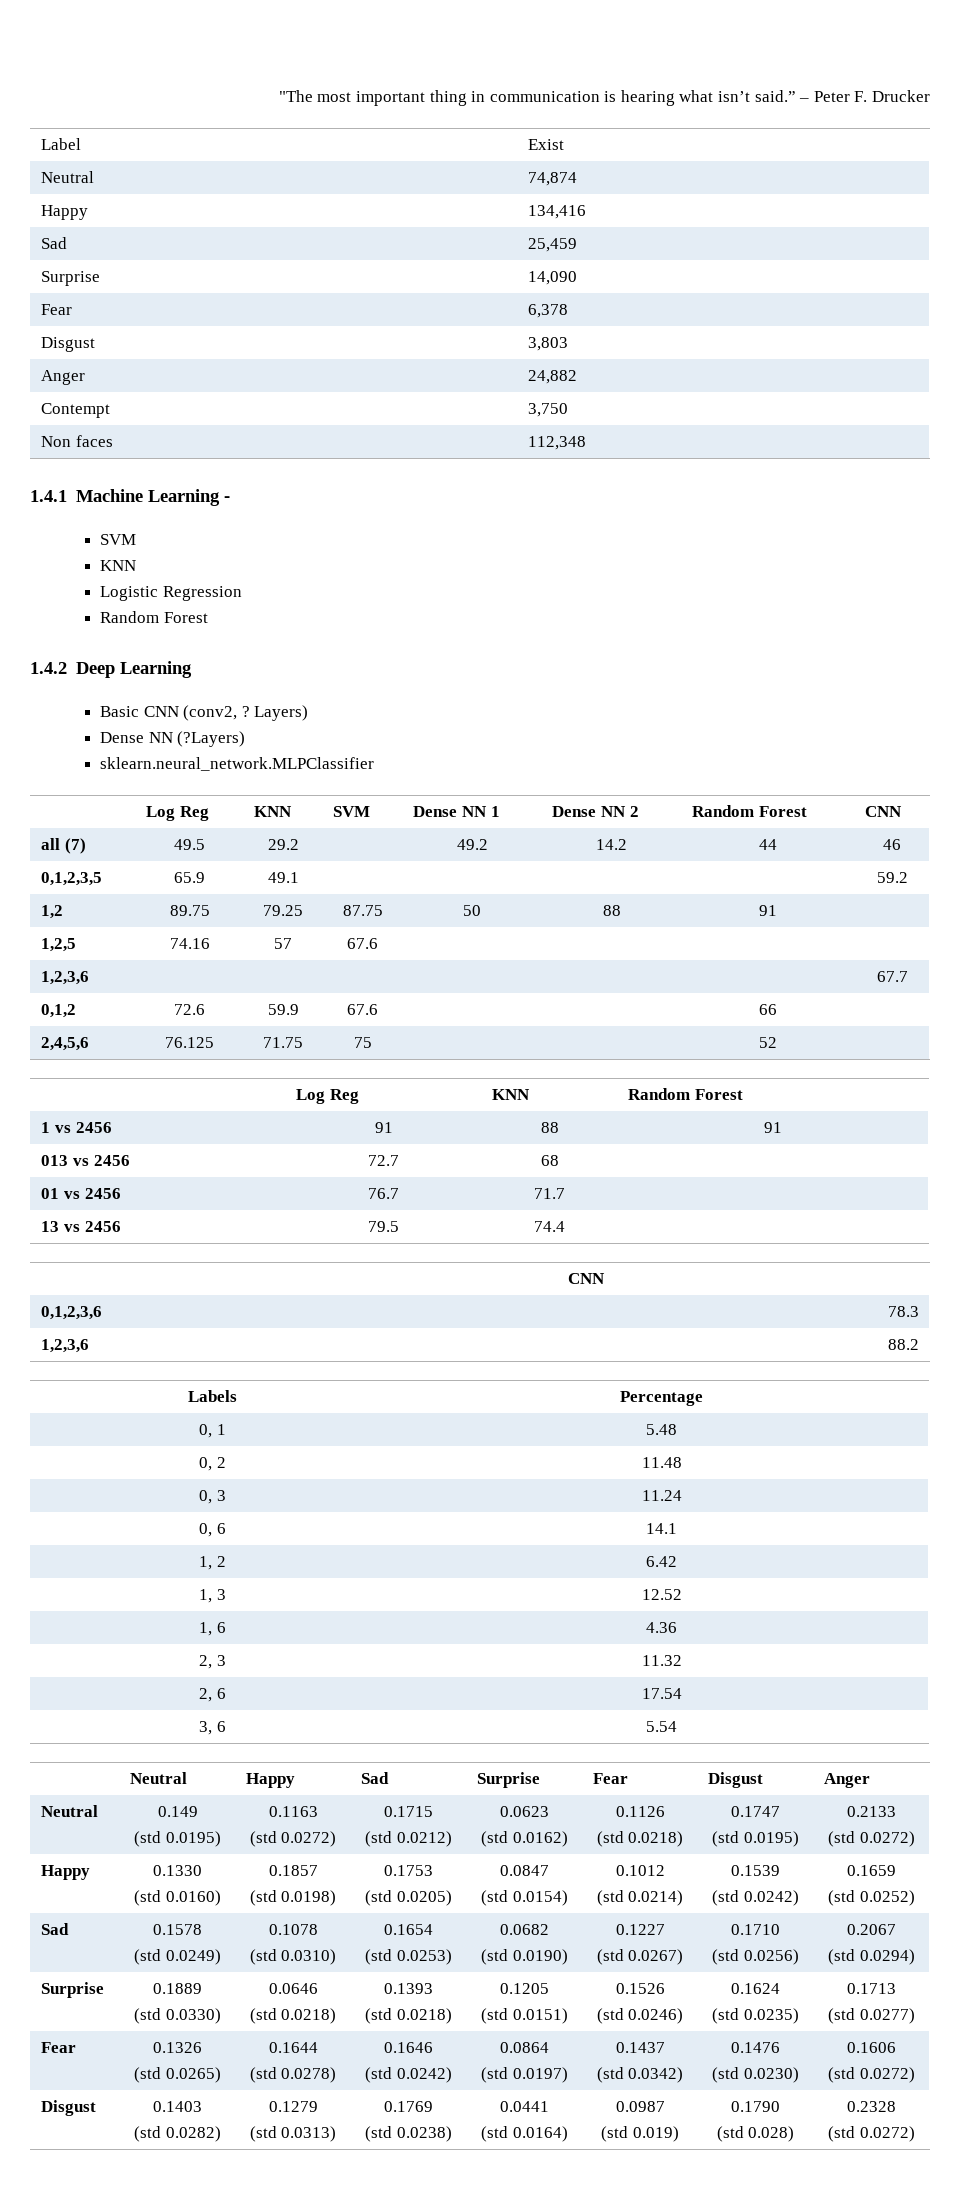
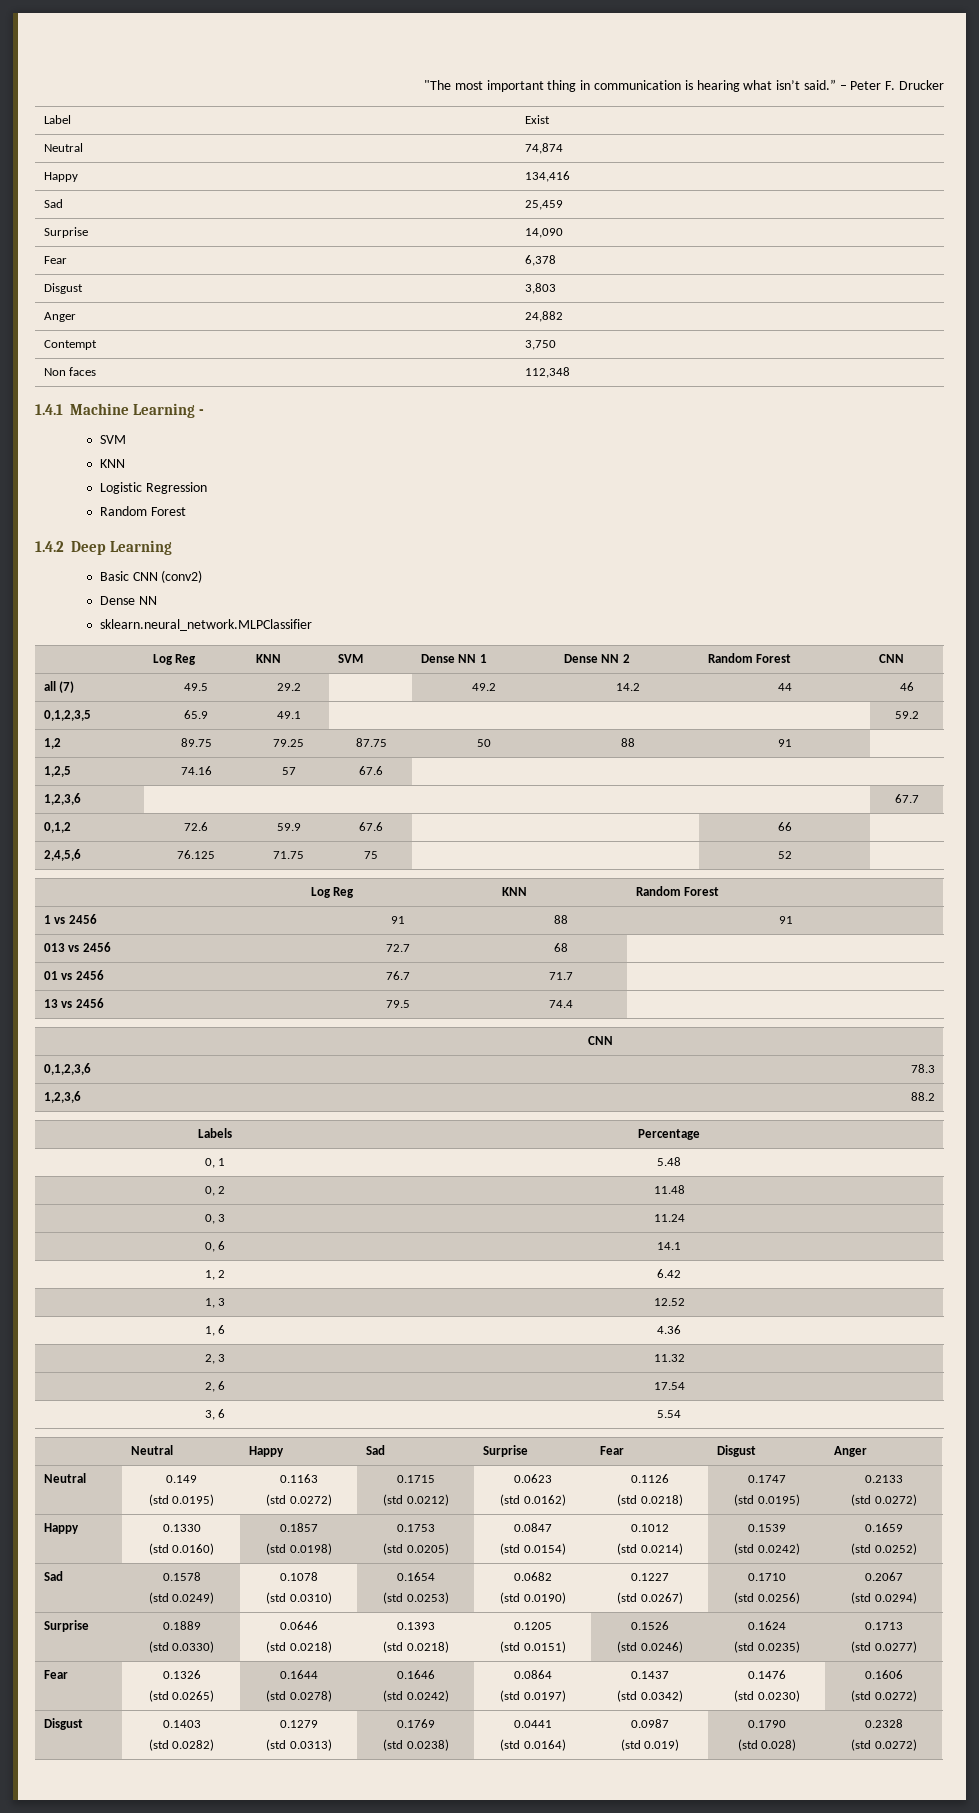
- Basic CNN (conv2, ? Layers)
- Dense NN (?Layers)
+ Basic CNN (conv2)
+ Dense NN

